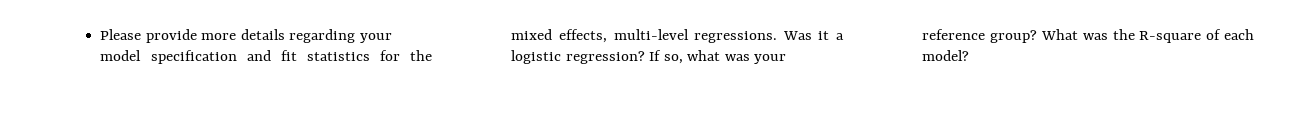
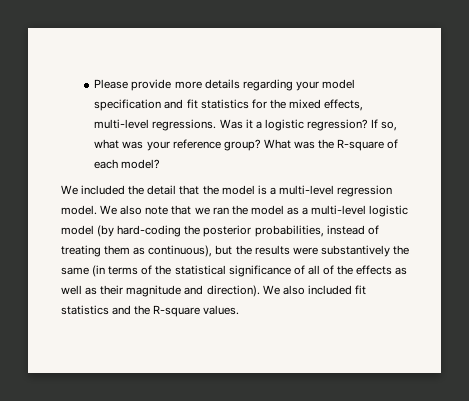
+ We included the detail that the model is a multi-level regression model. We also note that we ran the model as a multi-level logistic model (by hard-coding the posterior probabilities, instead of treating them as continuous), but the results were substantively the same (in terms of the statistical significance of all of the effects as well as their magnitude and direction). We also included fit statistics and the R-square values.

